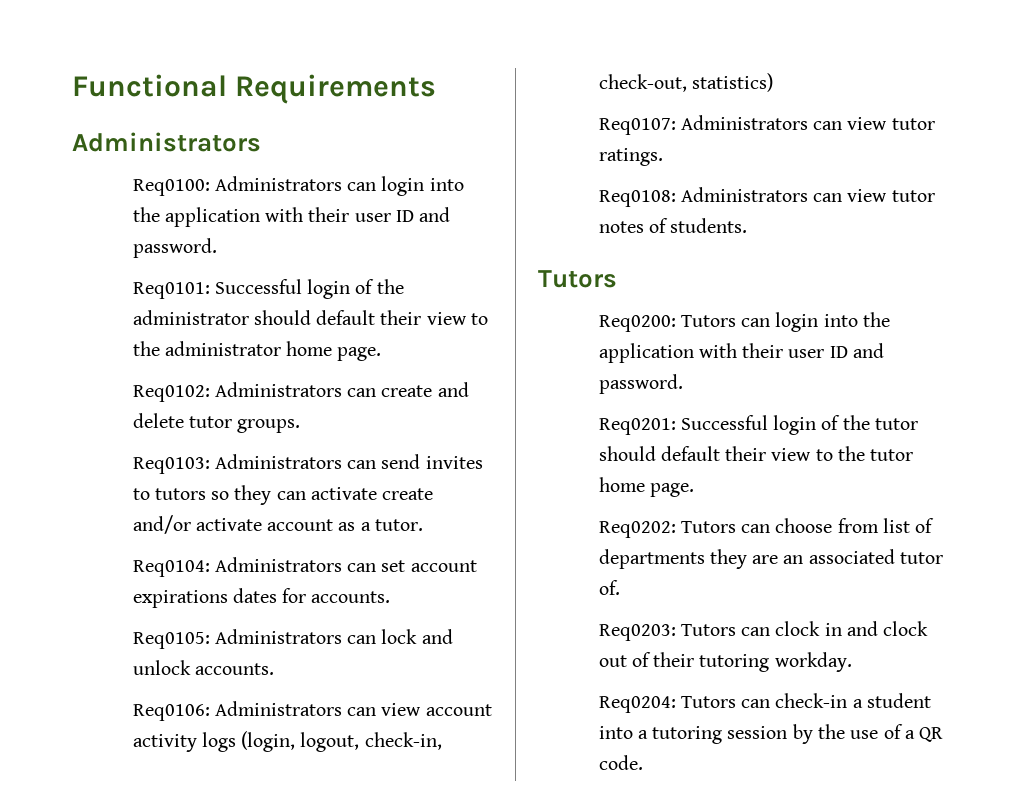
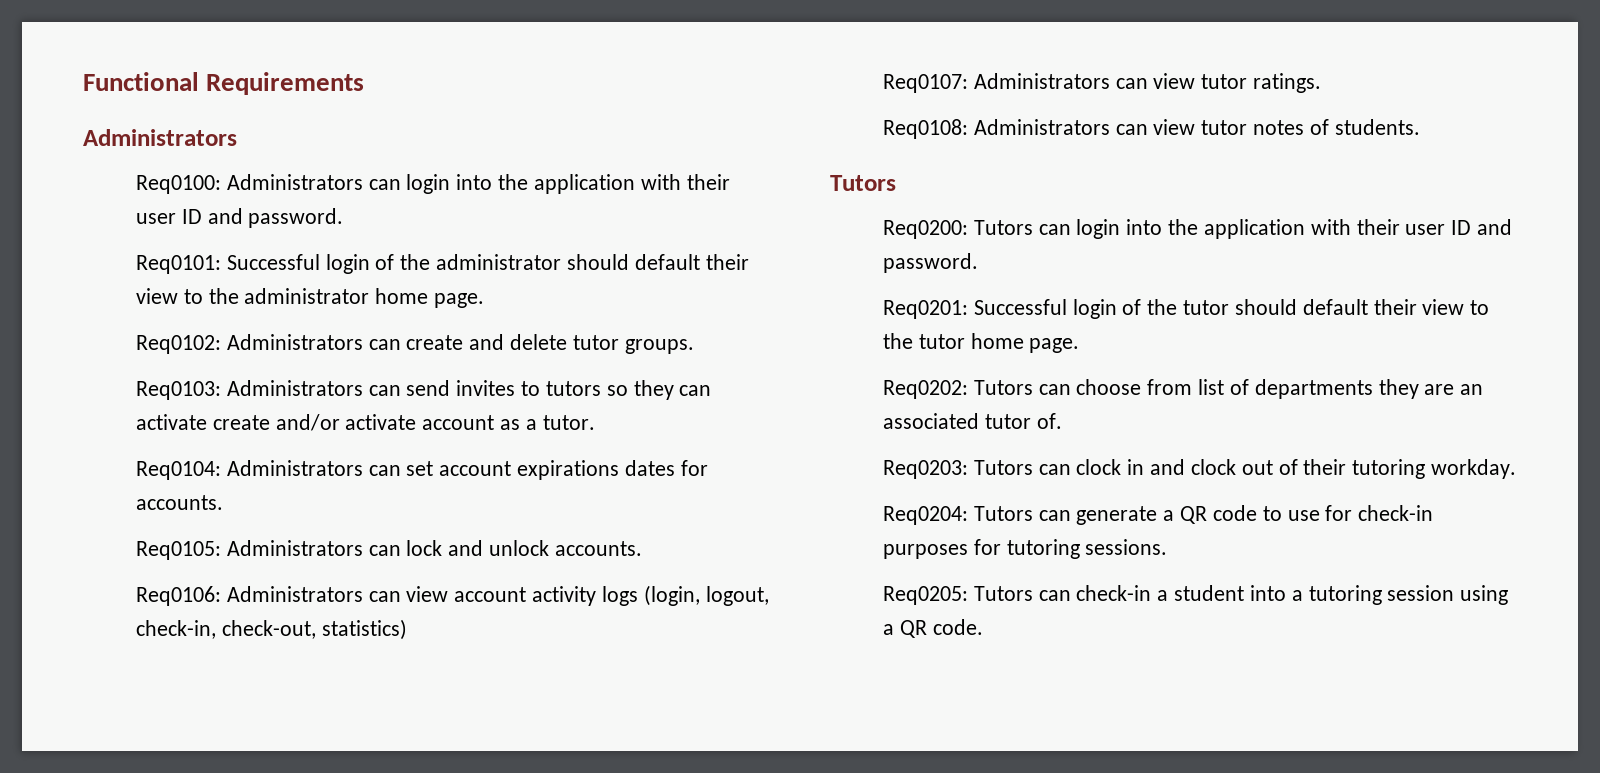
- Req0204: Tutors can check-in a student into a tutoring session by the use of a QR code.
+ Req0204: Tutors can generate a QR code to use for check-in purposes for tutoring sessions.
+ Req0205: Tutors can check-in a student into a tutoring session using a QR code.

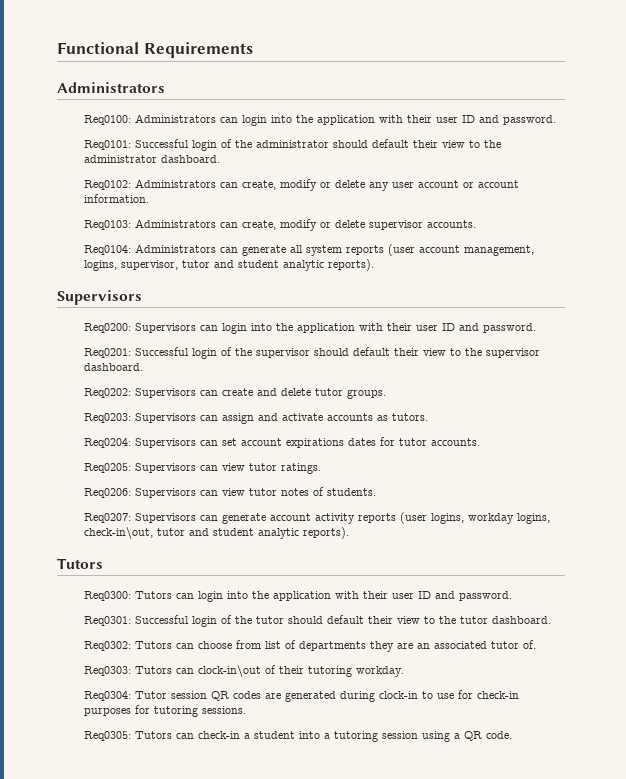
- Req0101: Successful login of the administrator should default their view to the administrator home page.
+ Req0101: Successful login of the administrator should default their view to the administrator dashboard.
- Req0102: Administrators can create and delete tutor groups.
- Req0103: Administrators can send invites to tutors so they can activate create and/or activate account as a tutor.
- Req0104: Administrators can set account expirations dates for accounts.
- Req0105: Administrators can lock and unlock accounts.
- Req0106: Administrators can view account activity logs (login, logout, check-in, check-out, statistics)
- Req0107: Administrators can view tutor ratings.
- Req0108: Administrators can view tutor notes of students.
- Tutors
+ Req0102: Administrators can create, modify or delete any user account or account information.
+ Req0103: Administrators can create, modify or delete supervisor accounts.
+ Req0104: Administrators can generate all system reports (user account management, logins, supervisor, tutor and student analytic reports).
+ Supervisors
- Req0200: Tutors can login into the application with their user ID and password.
+ Req0200: Supervisors can login into the application with their user ID and password.
- Req0201: Successful login of the tutor should default their view to the tutor home page.
- Req0202: Tutors can choose from list of departments they are an associated tutor of.
+ Req0201: Successful login of the supervisor should default their view to the supervisor dashboard.
+ Req0202: Supervisors can create and delete tutor groups.
+ Req0203: Supervisors can assign and activate accounts as tutors.
+ Req0204: Supervisors can set account expirations dates for tutor accounts.
+ Req0205: Supervisors can view tutor ratings.
+ Req0206: Supervisors can view tutor notes of students.
+ Req0207: Supervisors can generate account activity reports (user logins, workday logins, check-in\out, tutor and student analytic reports).
+ Tutors
+ Req0300: Tutors can login into the application with their user ID and password.
+ Req0301: Successful login of the tutor should default their view to the tutor dashboard.
+ Req0302: Tutors can choose from list of departments they are an associated tutor of.
- Req0203: Tutors can clock in and clock out of their tutoring workday.
+ Req0303: Tutors can clock-in\out of their tutoring workday.
- Req0204: Tutors can generate a QR code to use for check-in purposes for tutoring sessions.
+ Req0304: Tutor session QR codes are generated during clock-in to use for check-in purposes for tutoring sessions.
- Req0205: Tutors can check-in a student into a tutoring session using a QR code.
+ Req0305: Tutors can check-in a student into a tutoring session using a QR code.

